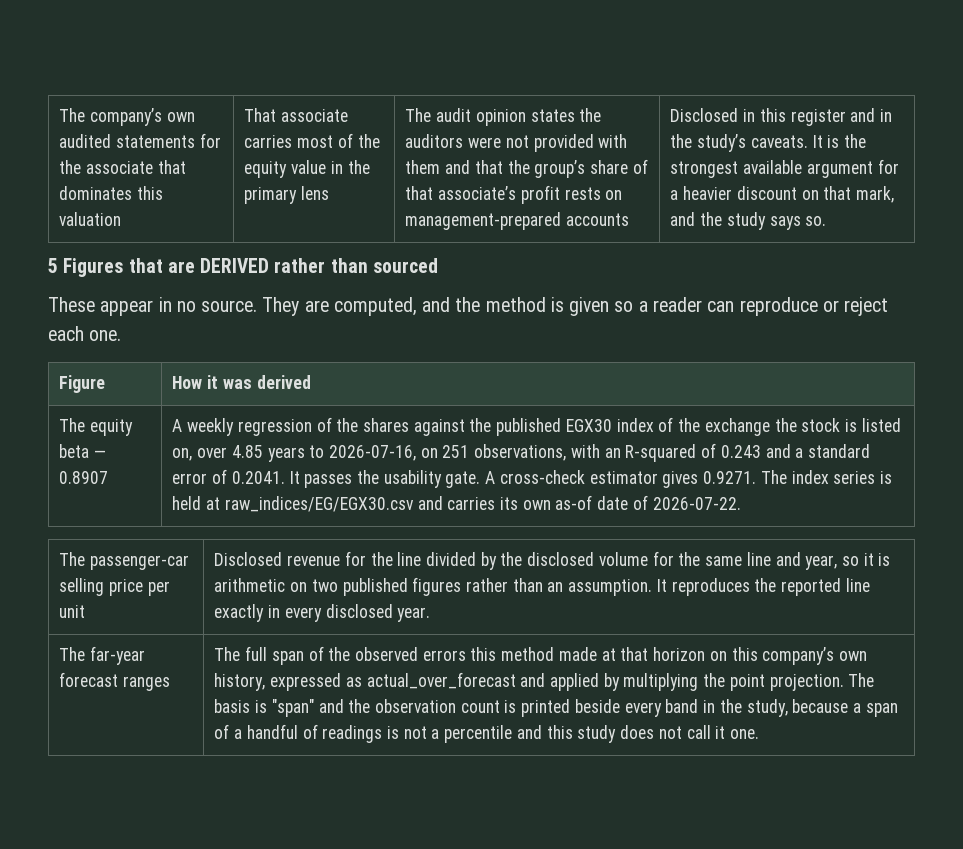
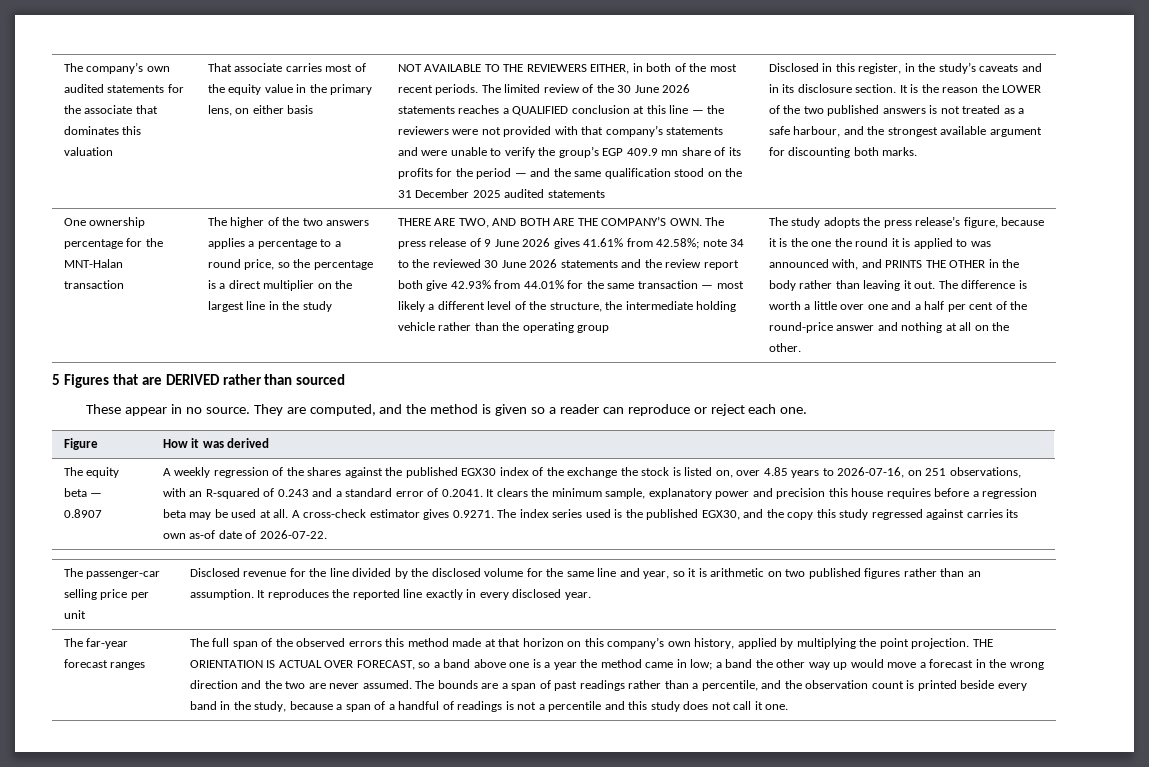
- That associate carries most of the equity value in the primary lens | The audit opinion states the auditors were not provided with them and that the group’s share of that associate’s profit rests on management-prepared accounts
+ That associate carries most of the equity value in the primary lens, on either basis | NOT AVAILABLE TO THE REVIEWERS EITHER, in both of the most recent periods. The limited review of the 30 June 2026 statements reaches a QUALIFIED conclusion at this line — the reviewers were not provided with that company’s statements and were unable to verify the group’s EGP 409.9 mn share of its profits for the period — and the same qualification stood on the 31 December 2025 audited statements
- Disclosed in this register and in the study’s caveats. It is the strongest available argument for a heavier discount on that mark, and the study says so.
+ Disclosed in this register, in the study’s caveats and in its disclosure section. It is the reason the LOWER of the two published answers is not treated as a safe harbour, and the strongest available argument for discounting both marks.
+ One ownership percentage for the MNT-Halan transaction | The higher of the two answers applies a percentage to a round price, so the percentage is a direct multiplier on the largest line in the study | THERE ARE TWO, AND BOTH ARE THE COMPANY’S OWN. The press release of 9 June 2026 gives 41.61% from 42.58%; note 34 to the reviewed 30 June 2026 statements and the review report both give 42.93% from 44.01% for the same transaction — most likely a different level of the structure, the intermediate holding vehicle rather than the operating group | The study adopts the press release’s figure, because it is the one the round it is applied to was announced with, and PRINTS THE OTHER in the body rather than leaving it out. The difference is worth a little over one and a half per cent of the round-price answer and nothing at all on the other.
- A weekly regression of the shares against the published EGX30 index of the exchange the stock is listed on, over 4.85 years to 2026-07-16, on 251 observations, with an R-squared of 0.243 and a standard error of 0.2041. It passes the usability gate.
+ A weekly regression of the shares against the published EGX30 index of the exchange the stock is listed on, over 4.85 years to 2026-07-16, on 251 observations, with an R-squared of 0.243 and a standard error of 0.2041. It clears the minimum sample, explanatory power and precision this house requires before a regression beta may be used at all.
- A cross-check estimator gives 0.9271. The index series is held at raw_indices/EG/EGX30.csv and carries its own as-of date of 2026-07-22.
+ A cross-check estimator gives 0.9271. The index series used is the published EGX30, and the copy this study regressed against carries its own as-of date of 2026-07-22.
- The full span of the observed errors this method made at that horizon on this company’s own history, expressed as actual_over_forecast and applied by multiplying the point projection.
+ The full span of the observed errors this method made at that horizon on this company’s own history, applied by multiplying the point projection.
- The basis is "span" and the observation count is printed beside every band in the study, because a span of a handful of readings is not a percentile and this study does not call it one.
+ THE ORIENTATION IS ACTUAL OVER FORECAST, so a band above one is a year the method came in low; a band the other way up would move a forecast in the wrong direction and the two are never assumed. The bounds are a span of past readings rather than a percentile, and the observation count is printed beside every band in the study, because a span of a handful of readings is not a percentile and this study does not call it one.

